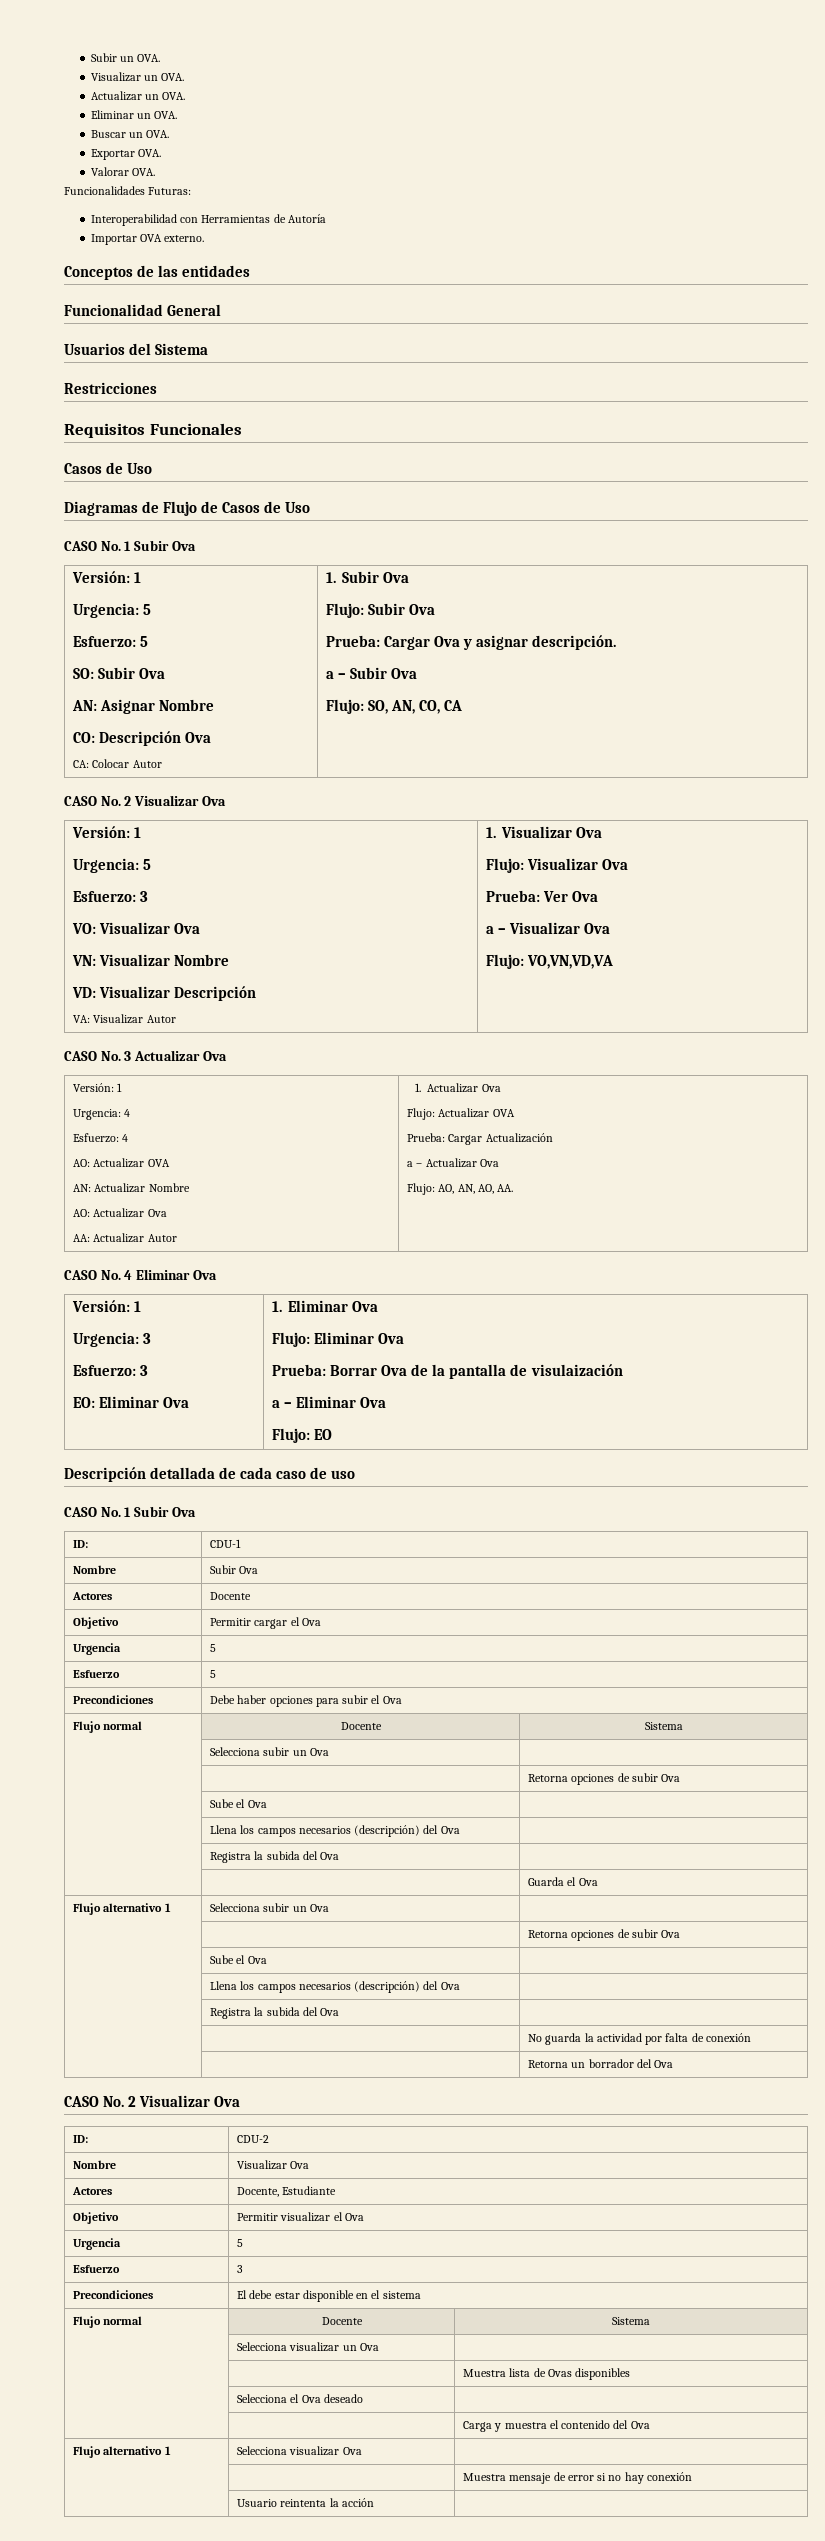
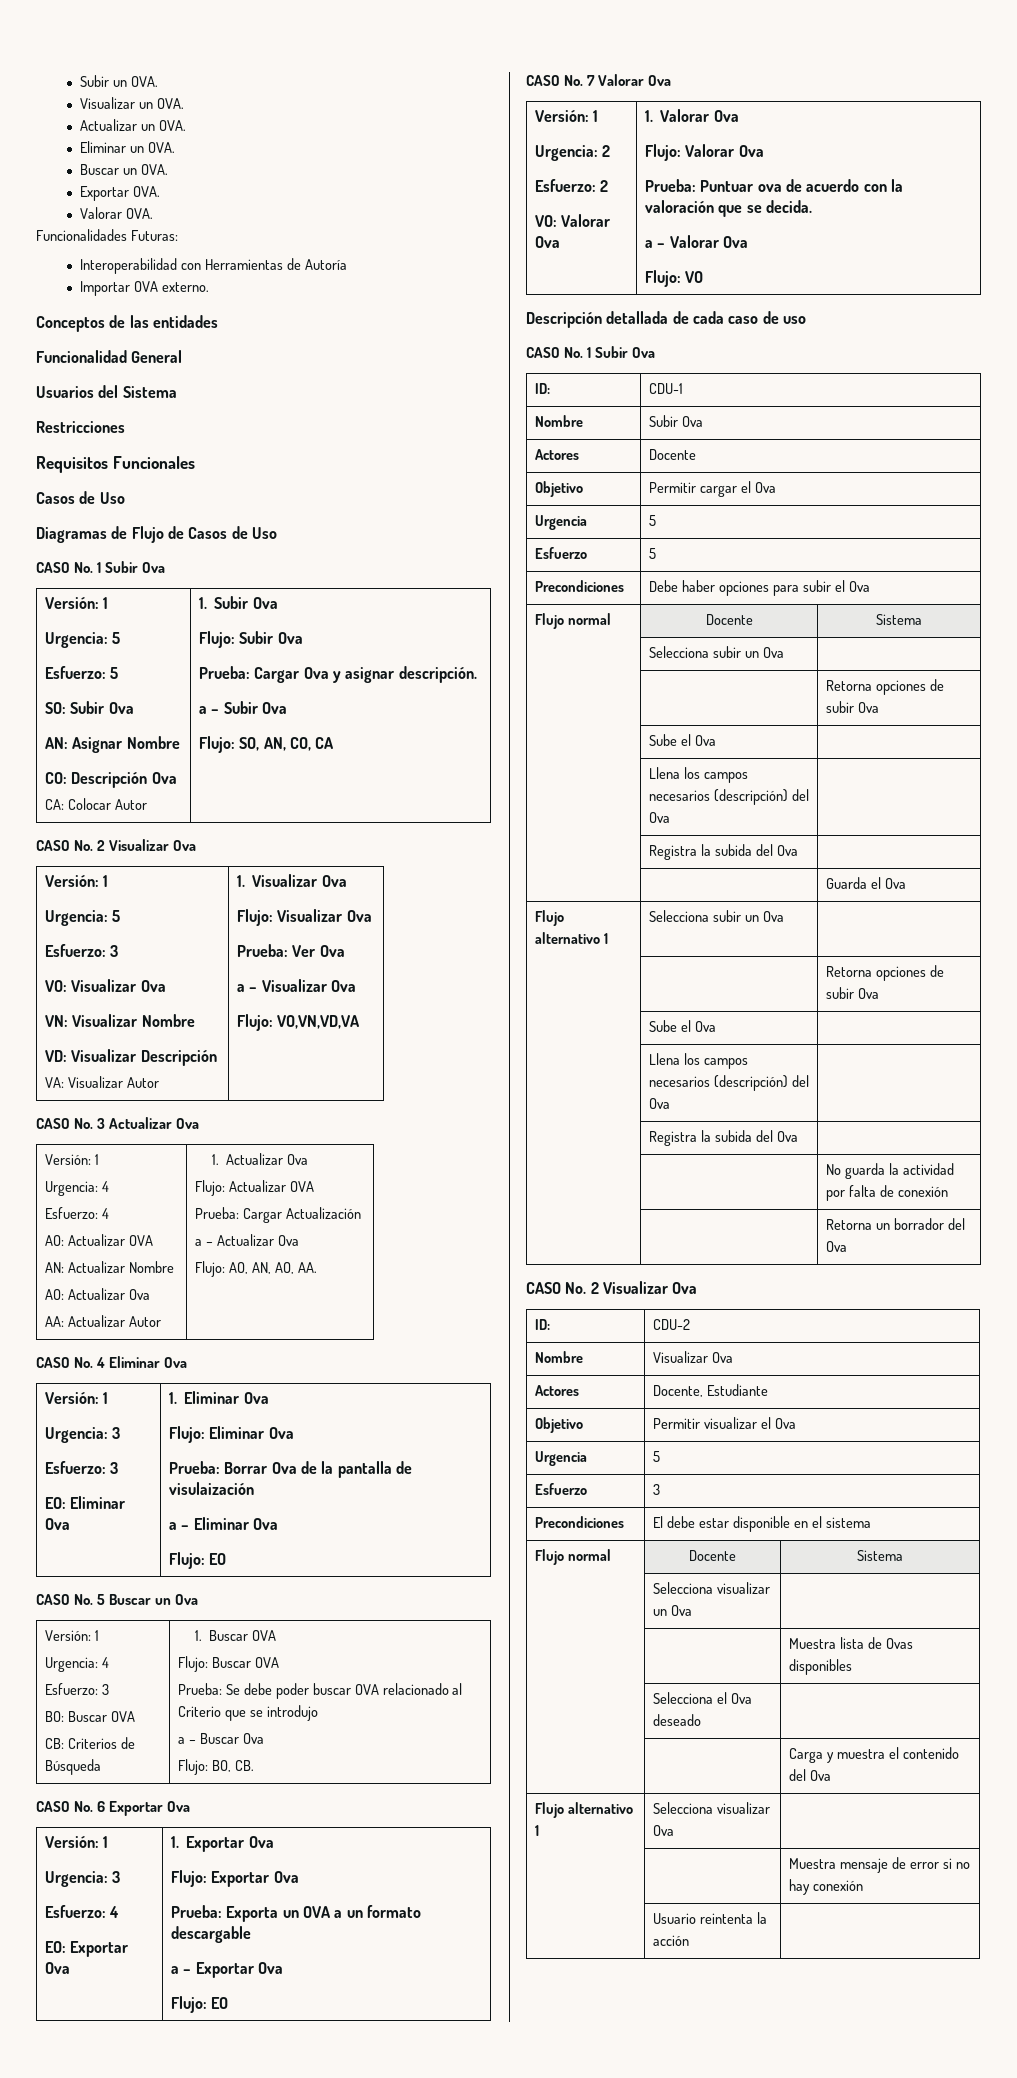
+ CASO No. 5 Buscar un Ova
+ Versión: 1
+ Urgencia: 4
+ Esfuerzo: 3
+ BO: Buscar OVA
+ CB: Criterios de Búsqueda | 1. Buscar OVA
+ Flujo: Buscar OVA
+ Prueba: Se debe poder buscar OVA relacionado al Criterio que se introdujo
+ a – Buscar Ova
+ Flujo: BO, CB.
+ CASO No. 6 Exportar Ova
+ Versión: 1
+ Urgencia: 3
+ Esfuerzo: 4
+ EO: Exportar Ova | 1. Exportar Ova
+ Flujo: Exportar Ova
+ Prueba: Exporta un OVA a un formato descargable
+ a – Exportar Ova
+ Flujo: EO
+ CASO No. 7 Valorar Ova
+ Versión: 1
+ Urgencia: 2
+ Esfuerzo: 2
+ VO: Valorar Ova | 1. Valorar Ova
+ Flujo: Valorar Ova
+ Prueba: Puntuar ova de acuerdo con la valoración que se decida.
+ a – Valorar Ova
+ Flujo: VO

